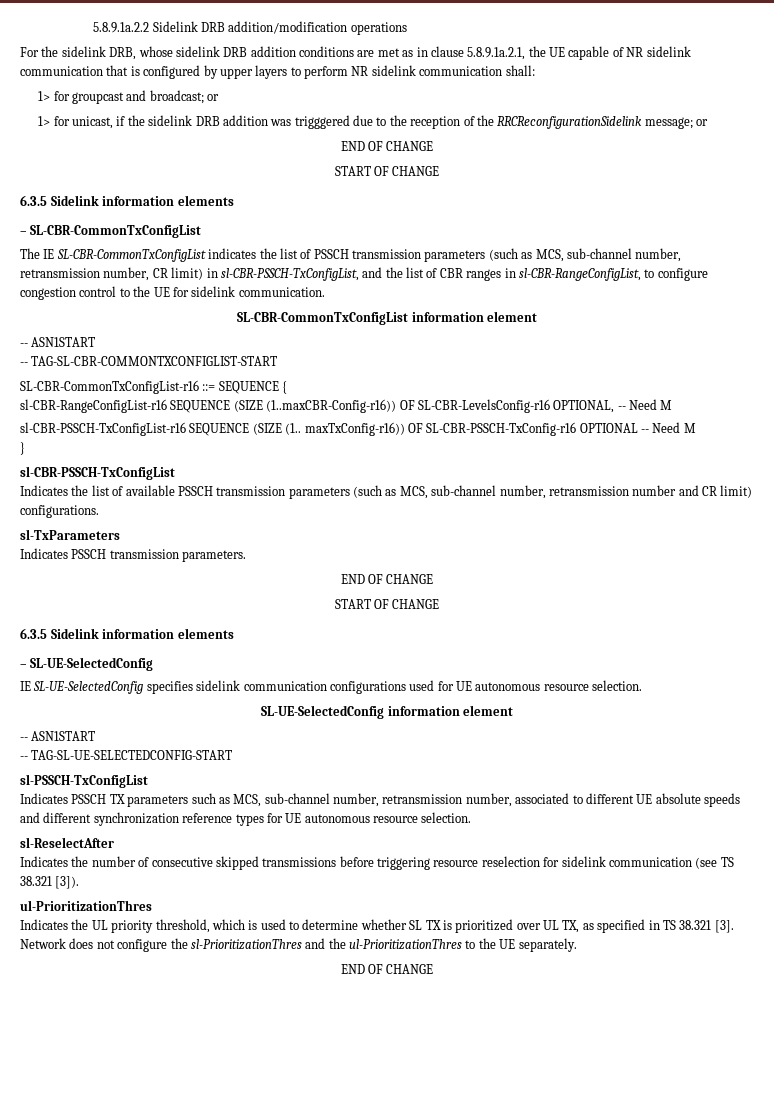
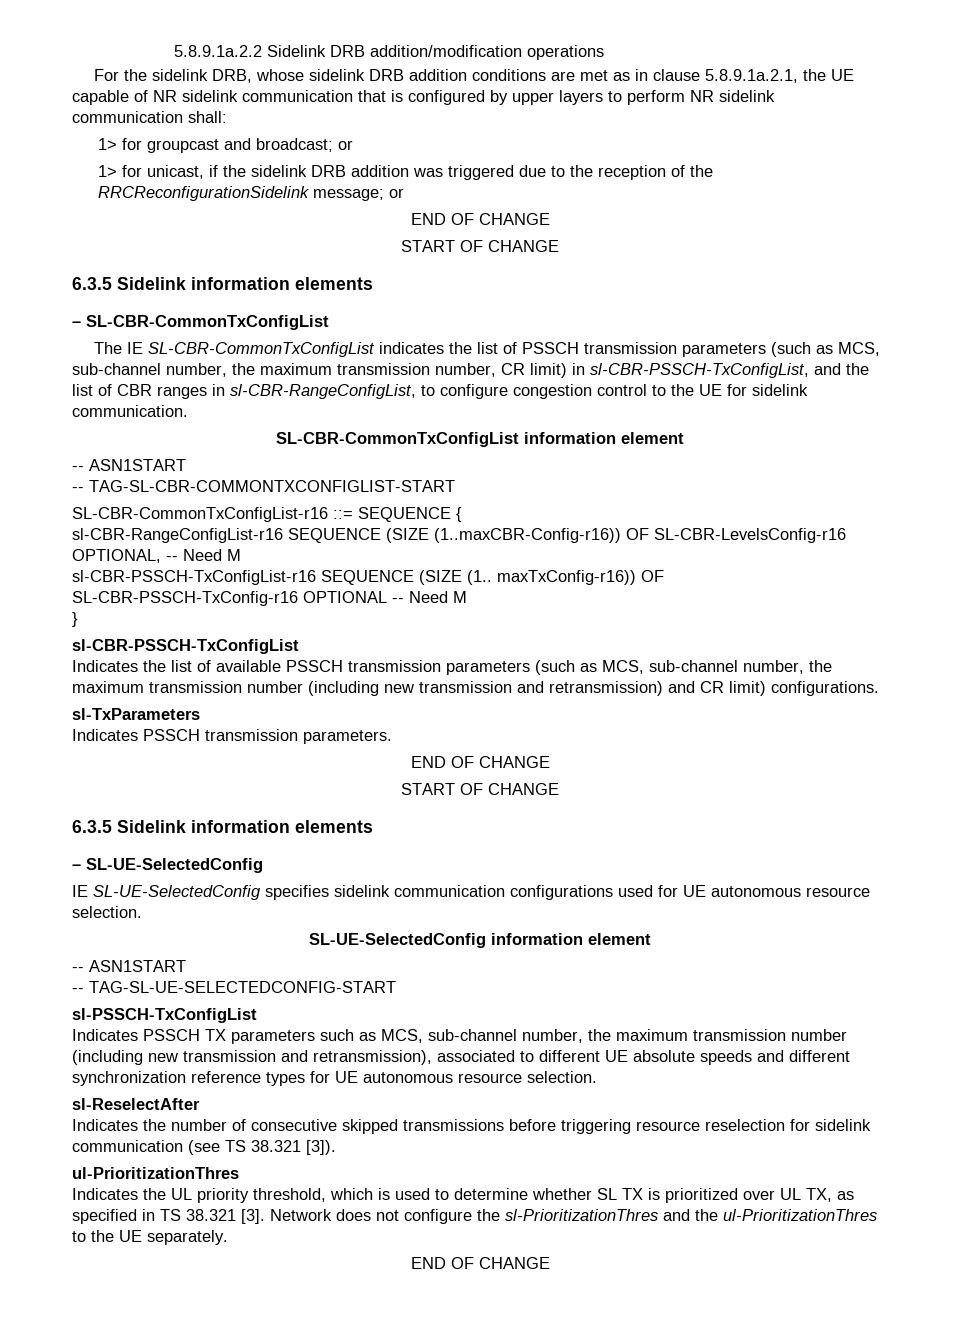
- 1> for unicast, if the sidelink DRB addition was trigggered due to the reception of the RRCReconfigurationSidelink message; or
+ 1> for unicast, if the sidelink DRB addition was triggered due to the reception of the RRCReconfigurationSidelink message; or
- The IE SL-CBR-CommonTxConfigList indicates the list of PSSCH transmission parameters (such as MCS, sub-channel number, retransmission number, CR limit) in sl-CBR-PSSCH-TxConfigList, and the list of CBR ranges in sl-CBR-RangeConfigList, to configure congestion control to the UE for sidelink communication.
+ The IE SL-CBR-CommonTxConfigList indicates the list of PSSCH transmission parameters (such as MCS, sub-channel number, the maximum transmission number, CR limit) in sl-CBR-PSSCH-TxConfigList, and the list of CBR ranges in sl-CBR-RangeConfigList, to configure congestion control to the UE for sidelink communication.
- Indicates the list of available PSSCH transmission parameters (such as MCS, sub-channel number, retransmission number and CR limit) configurations.
+ Indicates the list of available PSSCH transmission parameters (such as MCS, sub-channel number, the maximum transmission number (including new transmission and retransmission) and CR limit) configurations.
- Indicates PSSCH TX parameters such as MCS, sub-channel number, retransmission number, associated to different UE absolute speeds and different synchronization reference types for UE autonomous resource selection.
+ Indicates PSSCH TX parameters such as MCS, sub-channel number, the maximum transmission number (including new transmission and retransmission), associated to different UE absolute speeds and different synchronization reference types for UE autonomous resource selection.

